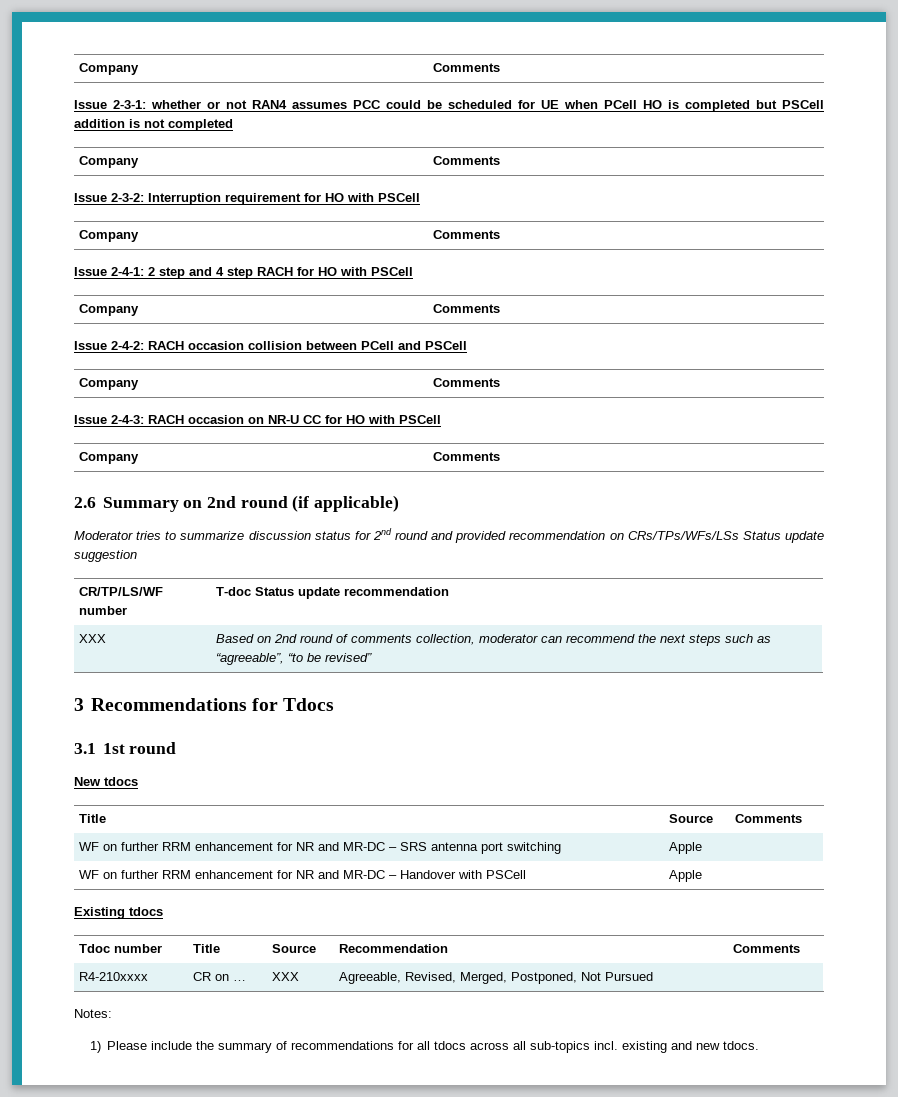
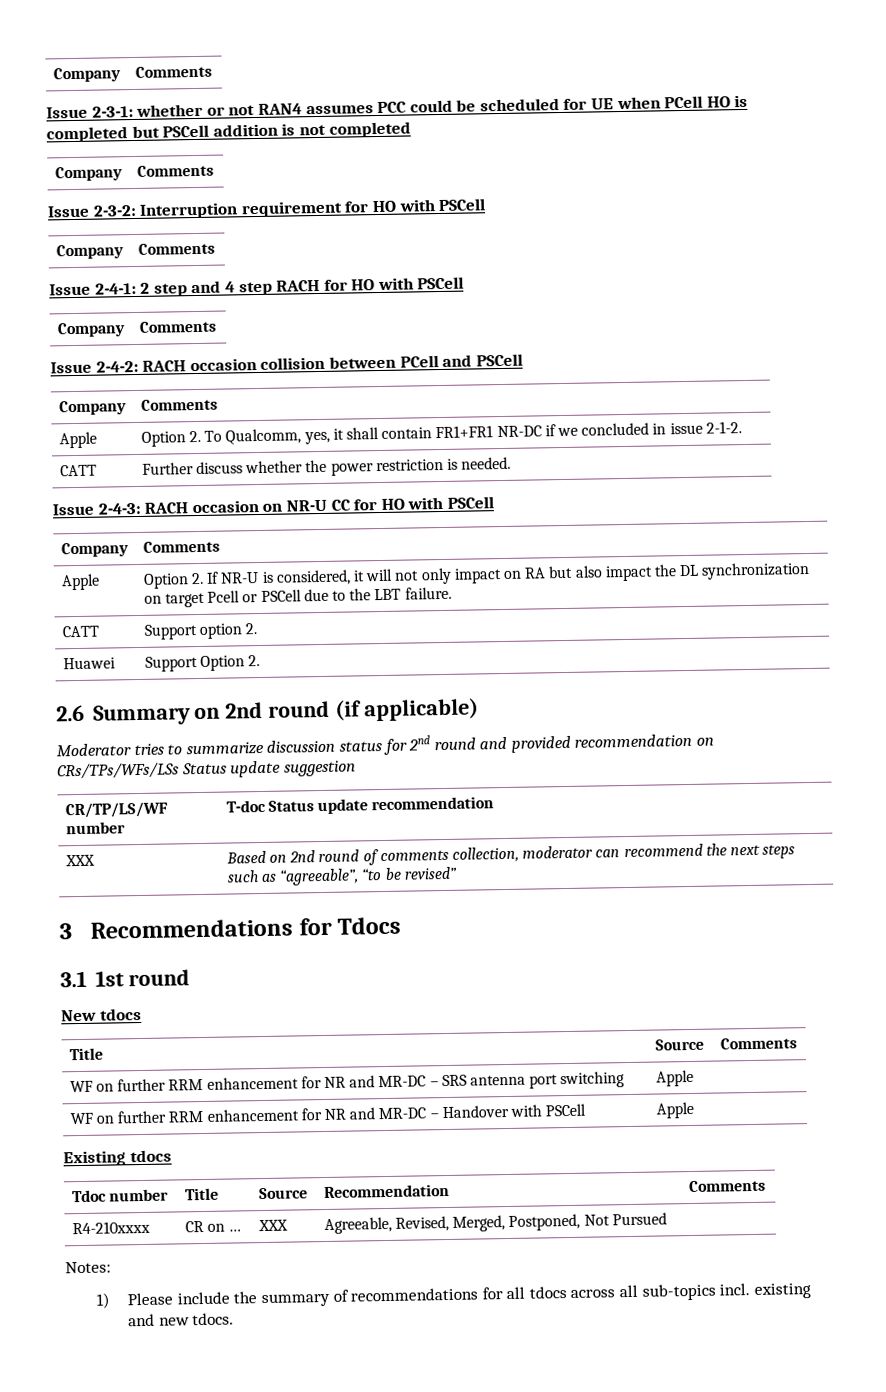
+ Apple | Option 2. To Qualcomm, yes, it shall contain FR1+FR1 NR-DC if we concluded in issue 2-1-2.
+ CATT | Further discuss whether the power restriction is needed.
+ Apple | Option 2. If NR-U is considered, it will not only impact on RA but also impact the DL synchronization on target Pcell or PSCell due to the LBT failure.
+ CATT | Support option 2.
+ Huawei | Support Option 2.

